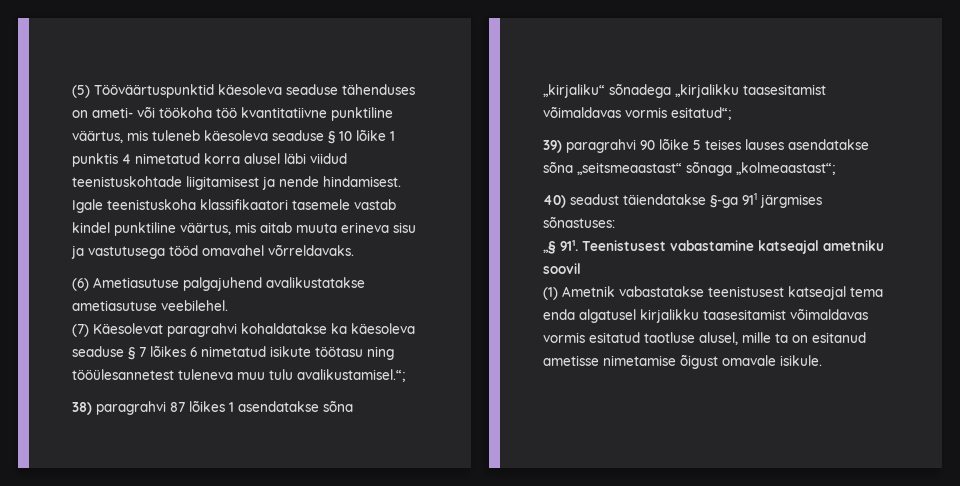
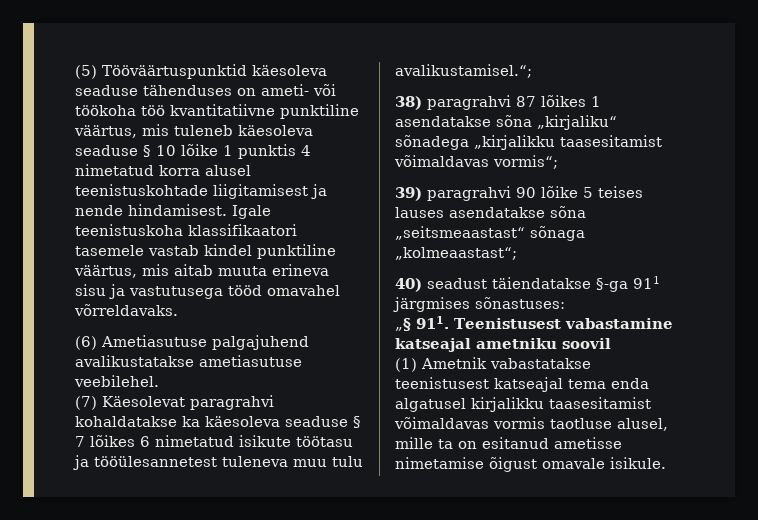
- (5) Tööväärtuspunktid käesoleva seaduse tähenduses on ameti- või töökoha töö kvantitatiivne punktiline väärtus, mis tuleneb käesoleva seaduse § 10 lõike 1 punktis 4 nimetatud korra alusel läbi viidud teenistuskohtade liigitamisest ja nende hindamisest.
+ (5) Tööväärtuspunktid käesoleva seaduse tähenduses on ameti- või töökoha töö kvantitatiivne punktiline väärtus, mis tuleneb käesoleva seaduse § 10 lõike 1 punktis 4 nimetatud korra alusel teenistuskohtade liigitamisest ja nende hindamisest.
- (7) Käesolevat paragrahvi kohaldatakse ka käesoleva seaduse § 7 lõikes 6 nimetatud isikute töötasu ning tööülesannetest tuleneva muu tulu avalikustamisel.“;
+ (7) Käesolevat paragrahvi kohaldatakse ka käesoleva seaduse § 7 lõikes 6 nimetatud isikute töötasu ja tööülesannetest tuleneva muu tulu avalikustamisel.“;
- 38) paragrahvi 87 lõikes 1 asendatakse sõna „kirjaliku“ sõnadega „kirjalikku taasesitamist võimaldavas vormis esitatud“;
+ 38) paragrahvi 87 lõikes 1 asendatakse sõna „kirjaliku“ sõnadega „kirjalikku taasesitamist võimaldavas vormis“;
- (1) Ametnik vabastatakse teenistusest katseajal tema enda algatusel kirjalikku taasesitamist võimaldavas vormis esitatud taotluse alusel, mille ta on esitanud ametisse nimetamise õigust omavale isikule.
+ (1) Ametnik vabastatakse teenistusest katseajal tema enda algatusel kirjalikku taasesitamist võimaldavas vormis taotluse alusel, mille ta on esitanud ametisse nimetamise õigust omavale isikule.

